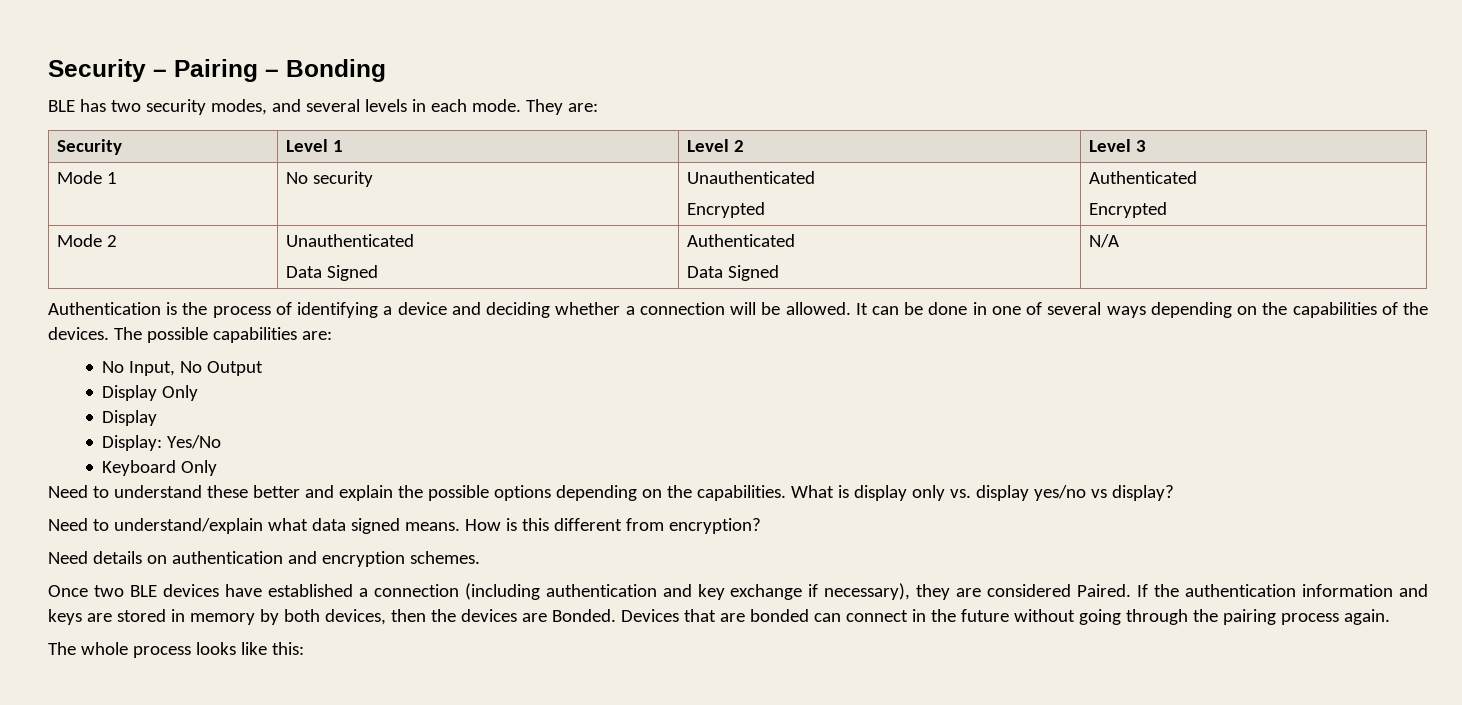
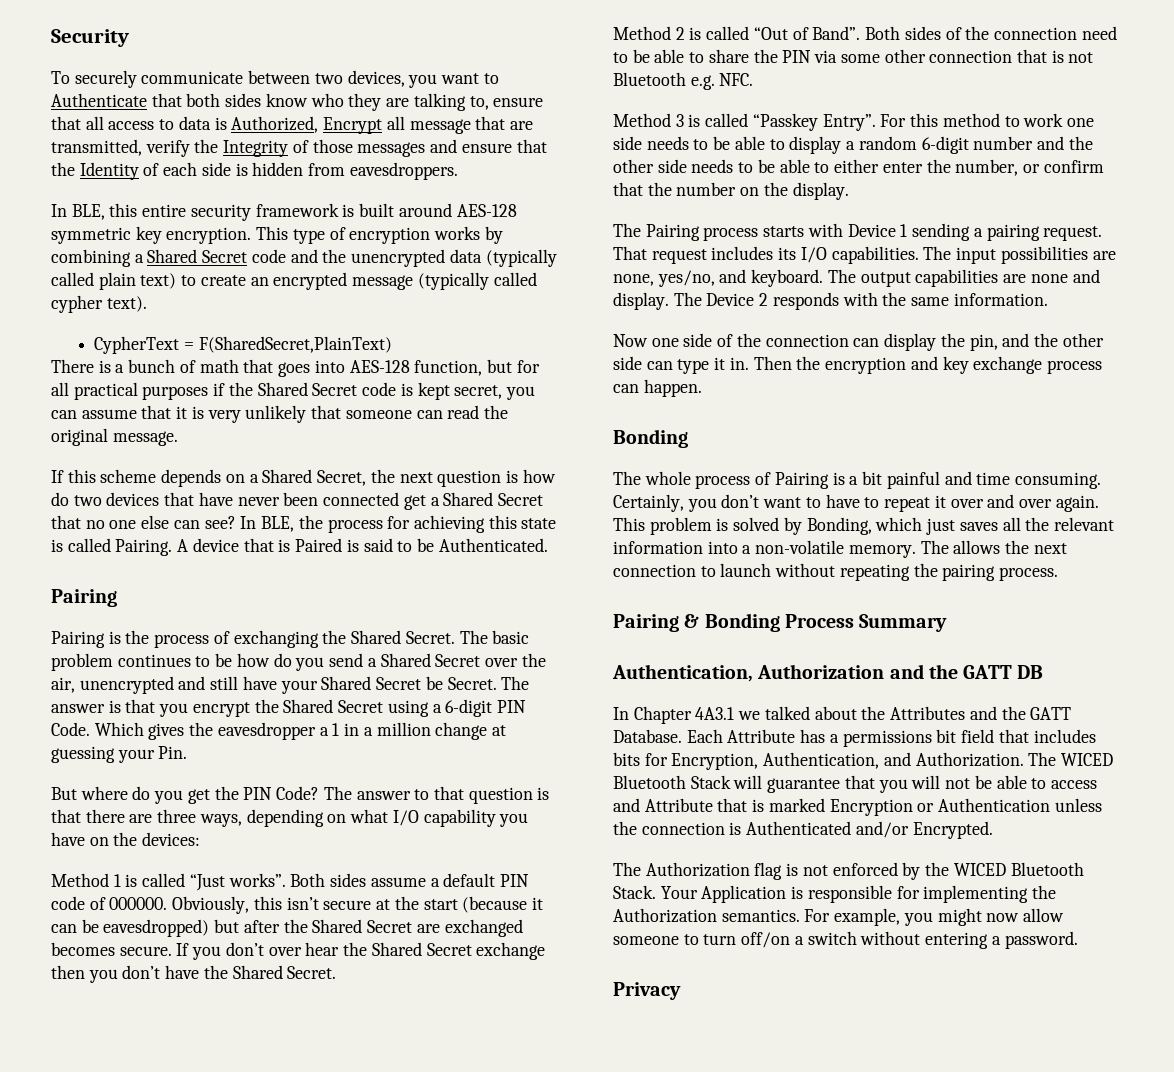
- Security – Pairing – Bonding
- BLE has two security modes, and several levels in each mode. They are:
- Security | Level 1 | Level 2 | Level 3
- Mode 1 | No security | Unauthenticated
- Encrypted | Authenticated
- Encrypted
- Mode 2 | Unauthenticated
- Data Signed | Authenticated
- Data Signed | N/A
- Authentication is the process of identifying a device and deciding whether a connection will be allowed. It can be done in one of several ways depending on the capabilities of the devices. The possible capabilities are:
- No Input, No Output
- Display Only
- Display
- Display: Yes/No
- Keyboard Only
- Need to understand these better and explain the possible options depending on the capabilities. What is display only vs. display yes/no vs display?
- Need to understand/explain what data signed means. How is this different from encryption?
- Need details on authentication and encryption schemes.
- Once two BLE devices have established a connection (including authentication and key exchange if necessary), they are considered Paired. If the authentication information and keys are stored in memory by both devices, then the devices are Bonded. Devices that are bonded can connect in the future without going through the pairing process again.
- The whole process looks like this:
+ Security
+ To securely communicate between two devices, you want to Authenticate that both sides know who they are talking to, ensure that all access to data is Authorized, Encrypt all message that are transmitted, verify the Integrity of those messages and ensure that the Identity of each side is hidden from eavesdroppers.
+ In BLE, this entire security framework is built around AES-128 symmetric key encryption. This type of encryption works by combining a Shared Secret code and the unencrypted data (typically called plain text) to create an encrypted message (typically called cypher text).
+ CypherText = F(SharedSecret,PlainText)
+ There is a bunch of math that goes into AES-128 function, but for all practical purposes if the Shared Secret code is kept secret, you can assume that it is very unlikely that someone can read the original message.
+ If this scheme depends on a Shared Secret, the next question is how do two devices that have never been connected get a Shared Secret that no one else can see? In BLE, the process for achieving this state is called Pairing. A device that is Paired is said to be Authenticated.
+ Pairing
+ Pairing is the process of exchanging the Shared Secret. The basic problem continues to be how do you send a Shared Secret over the air, unencrypted and still have your Shared Secret be Secret. The answer is that you encrypt the Shared Secret using a 6-digit PIN Code. Which gives the eavesdropper a 1 in a million change at guessing your Pin.
+ But where do you get the PIN Code? The answer to that question is that there are three ways, depending on what I/O capability you have on the devices:
+ Method 1 is called “Just works”. Both sides assume a default PIN code of 000000. Obviously, this isn’t secure at the start (because it can be eavesdropped) but after the Shared Secret are exchanged becomes secure. If you don’t over hear the Shared Secret exchange then you don’t have the Shared Secret.
+ Method 2 is called “Out of Band”. Both sides of the connection need to be able to share the PIN via some other connection that is not Bluetooth e.g. NFC.
+ Method 3 is called “Passkey Entry”. For this method to work one side needs to be able to display a random 6-digit number and the other side needs to be able to either enter the number, or confirm that the number on the display.
+ The Pairing process starts with Device 1 sending a pairing request. That request includes its I/O capabilities. The input possibilities are none, yes/no, and keyboard. The output capabilities are none and display. The Device 2 responds with the same information.
+ Now one side of the connection can display the pin, and the other side can type it in. Then the encryption and key exchange process can happen.
+ Bonding
+ The whole process of Pairing is a bit painful and time consuming. Certainly, you don’t want to have to repeat it over and over again. This problem is solved by Bonding, which just saves all the relevant information into a non-volatile memory. The allows the next connection to launch without repeating the pairing process.
+ Pairing & Bonding Process Summary
+ Authentication, Authorization and the GATT DB
+ In Chapter 4A3.1 we talked about the Attributes and the GATT Database. Each Attribute has a permissions bit field that includes bits for Encryption, Authentication, and Authorization. The WICED Bluetooth Stack will guarantee that you will not be able to access and Attribute that is marked Encryption or Authentication unless the connection is Authenticated and/or Encrypted.
+ The Authorization flag is not enforced by the WICED Bluetooth Stack. Your Application is responsible for implementing the Authorization semantics. For example, you might now allow someone to turn off/on a switch without entering a password.
+ Privacy

